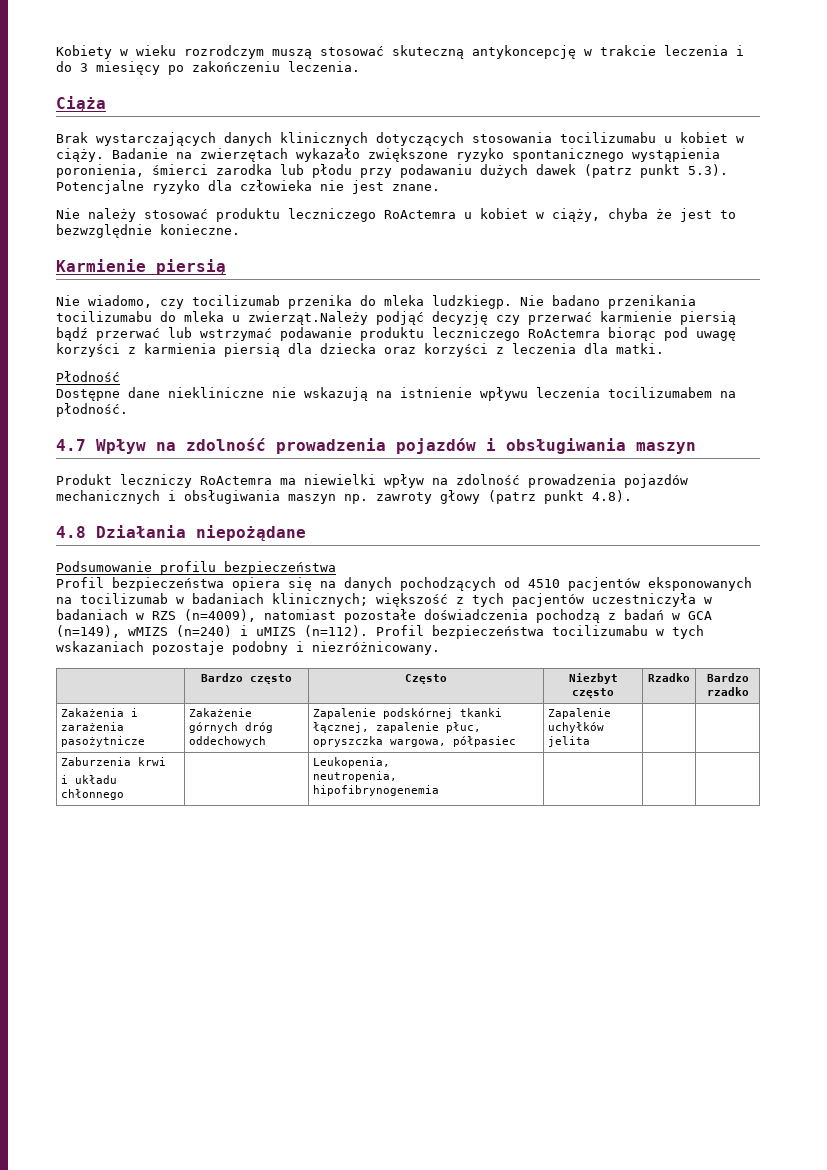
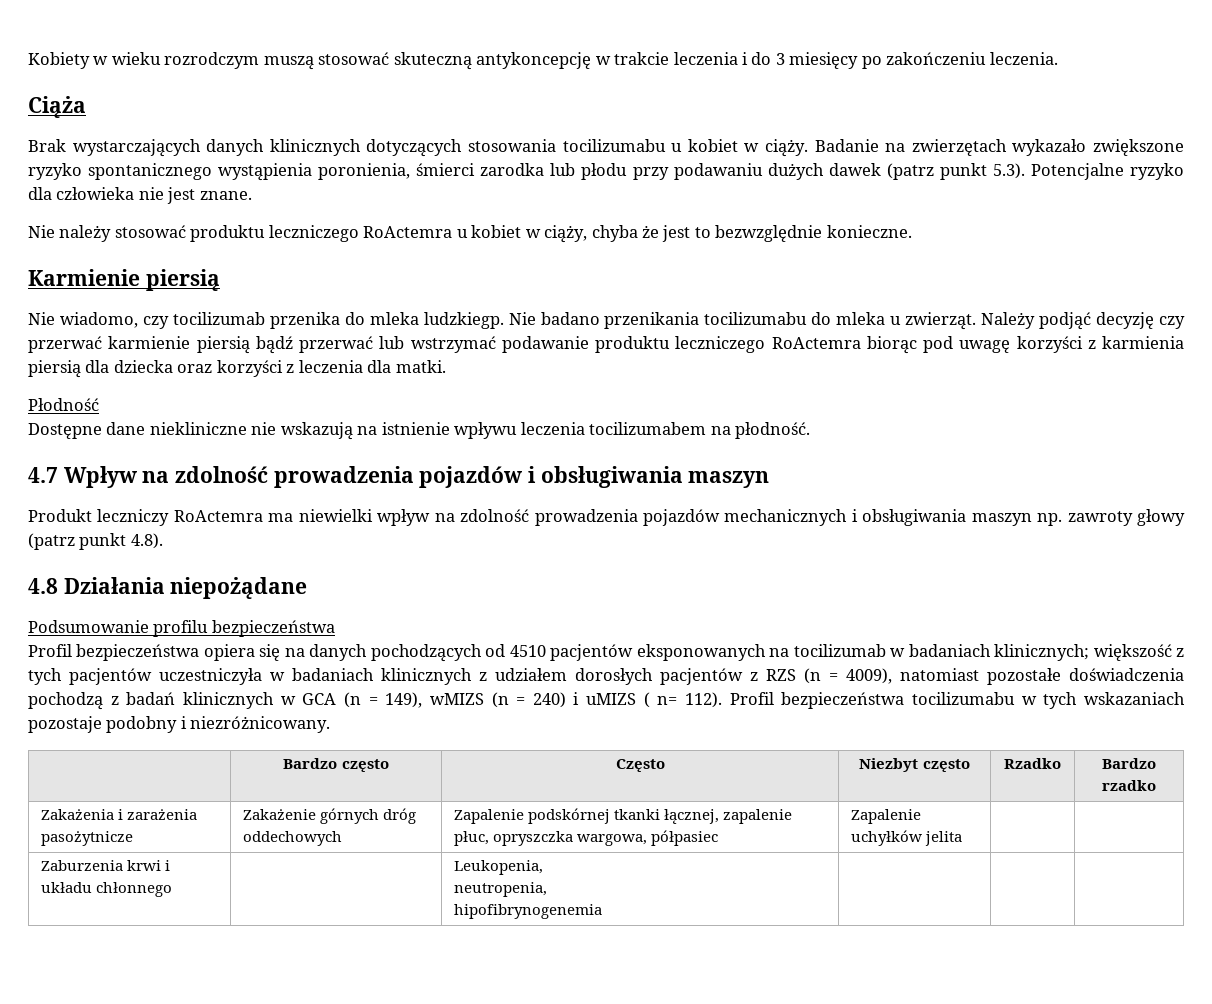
- Nie badano przenikania tocilizumabu do mleka u zwierząt.Należy podjąć decyzję czy przerwać karmienie piersią bądź przerwać lub wstrzymać podawanie produktu leczniczego RoActemra biorąc pod uwagę korzyści z karmienia piersią dla dziecka oraz korzyści z leczenia dla matki.
+ Nie badano przenikania tocilizumabu do mleka u zwierząt. Należy podjąć decyzję czy przerwać karmienie piersią bądź przerwać lub wstrzymać podawanie produktu leczniczego RoActemra biorąc pod uwagę korzyści z karmienia piersią dla dziecka oraz korzyści z leczenia dla matki.
- Profil bezpieczeństwa opiera się na danych pochodzących od 4510 pacjentów eksponowanych na tocilizumab w badaniach klinicznych; większość z tych pacjentów uczestniczyła w badaniach w RZS (n=4009), natomiast pozostałe doświadczenia pochodzą z badań w GCA (n=149), wMIZS (n=240) i uMIZS (n=112).
+ Profil bezpieczeństwa opiera się na danych pochodzących od 4510 pacjentów eksponowanych na tocilizumab w badaniach klinicznych; większość z tych pacjentów uczestniczyła w badaniach klinicznych z udziałem dorosłych pacjentów z RZS (n = 4009), natomiast pozostałe doświadczenia pochodzą z badań klinicznych w GCA (n = 149), wMIZS (n = 240) i uMIZS ( n= 112).
- Zaburzenia krwi
- i układu chłonnego | | Leukopenia,
+ Zaburzenia krwi i układu chłonnego | | Leukopenia,

